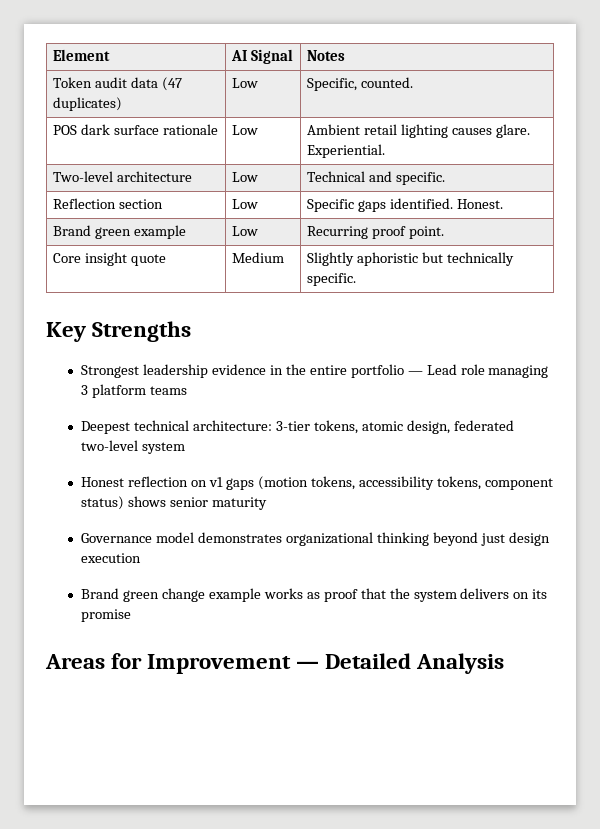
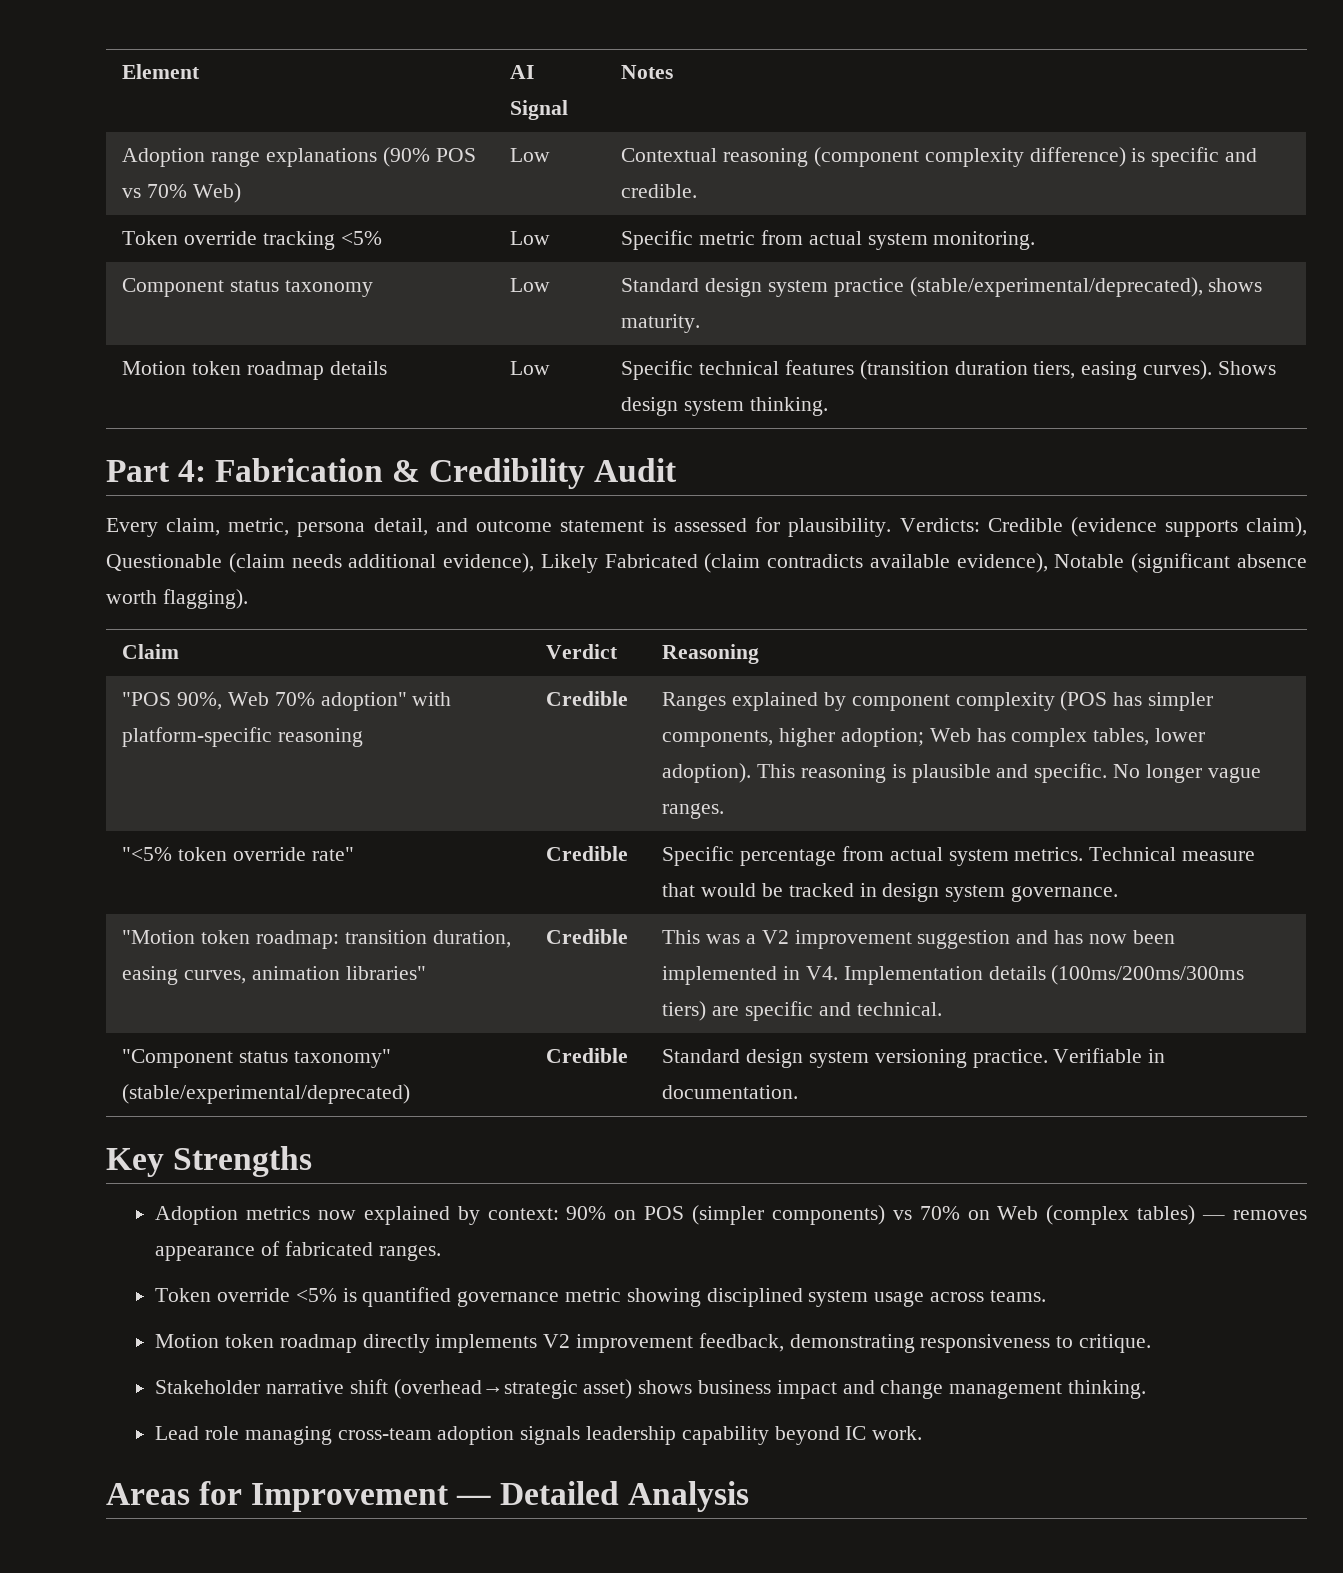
- Token audit data (47 duplicates) | Low | Specific, counted.
- POS dark surface rationale | Low | Ambient retail lighting causes glare. Experiential.
- Two-level architecture | Low | Technical and specific.
- Reflection section | Low | Specific gaps identified. Honest.
- Brand green example | Low | Recurring proof point.
- Core insight quote | Medium | Slightly aphoristic but technically specific.
+ Adoption range explanations (90% POS vs 70% Web) | Low | Contextual reasoning (component complexity difference) is specific and credible.
+ Token override tracking <5% | Low | Specific metric from actual system monitoring.
+ Component status taxonomy | Low | Standard design system practice (stable/experimental/deprecated), shows maturity.
+ Motion token roadmap details | Low | Specific technical features (transition duration tiers, easing curves). Shows design system thinking.
+ Part 4: Fabrication & Credibility Audit
+ Every claim, metric, persona detail, and outcome statement is assessed for plausibility. Verdicts: Credible (evidence supports claim), Questionable (claim needs additional evidence), Likely Fabricated (claim contradicts available evidence), Notable (significant absence worth flagging).
+ Claim | Verdict | Reasoning
+ "POS 90%, Web 70% adoption" with platform-specific reasoning | Credible | Ranges explained by component complexity (POS has simpler components, higher adoption; Web has complex tables, lower adoption). This reasoning is plausible and specific. No longer vague ranges.
+ "<5% token override rate" | Credible | Specific percentage from actual system metrics. Technical measure that would be tracked in design system governance.
+ "Motion token roadmap: transition duration, easing curves, animation libraries" | Credible | This was a V2 improvement suggestion and has now been implemented in V4. Implementation details (100ms/200ms/300ms tiers) are specific and technical.
+ "Component status taxonomy" (stable/experimental/deprecated) | Credible | Standard design system versioning practice. Verifiable in documentation.
  Key Strengths
- Strongest leadership evidence in the entire portfolio — Lead role managing 3 platform teams
- Deepest technical architecture: 3-tier tokens, atomic design, federated two-level system
- Honest reflection on v1 gaps (motion tokens, accessibility tokens, component status) shows senior maturity
- Governance model demonstrates organizational thinking beyond just design execution
- Brand green change example works as proof that the system delivers on its promise
+ Adoption metrics now explained by context: 90% on POS (simpler components) vs 70% on Web (complex tables) — removes appearance of fabricated ranges.
+ Token override <5% is quantified governance metric showing disciplined system usage across teams.
+ Motion token roadmap directly implements V2 improvement feedback, demonstrating responsiveness to critique.
+ Stakeholder narrative shift (overhead→strategic asset) shows business impact and change management thinking.
+ Lead role managing cross-team adoption signals leadership capability beyond IC work.

